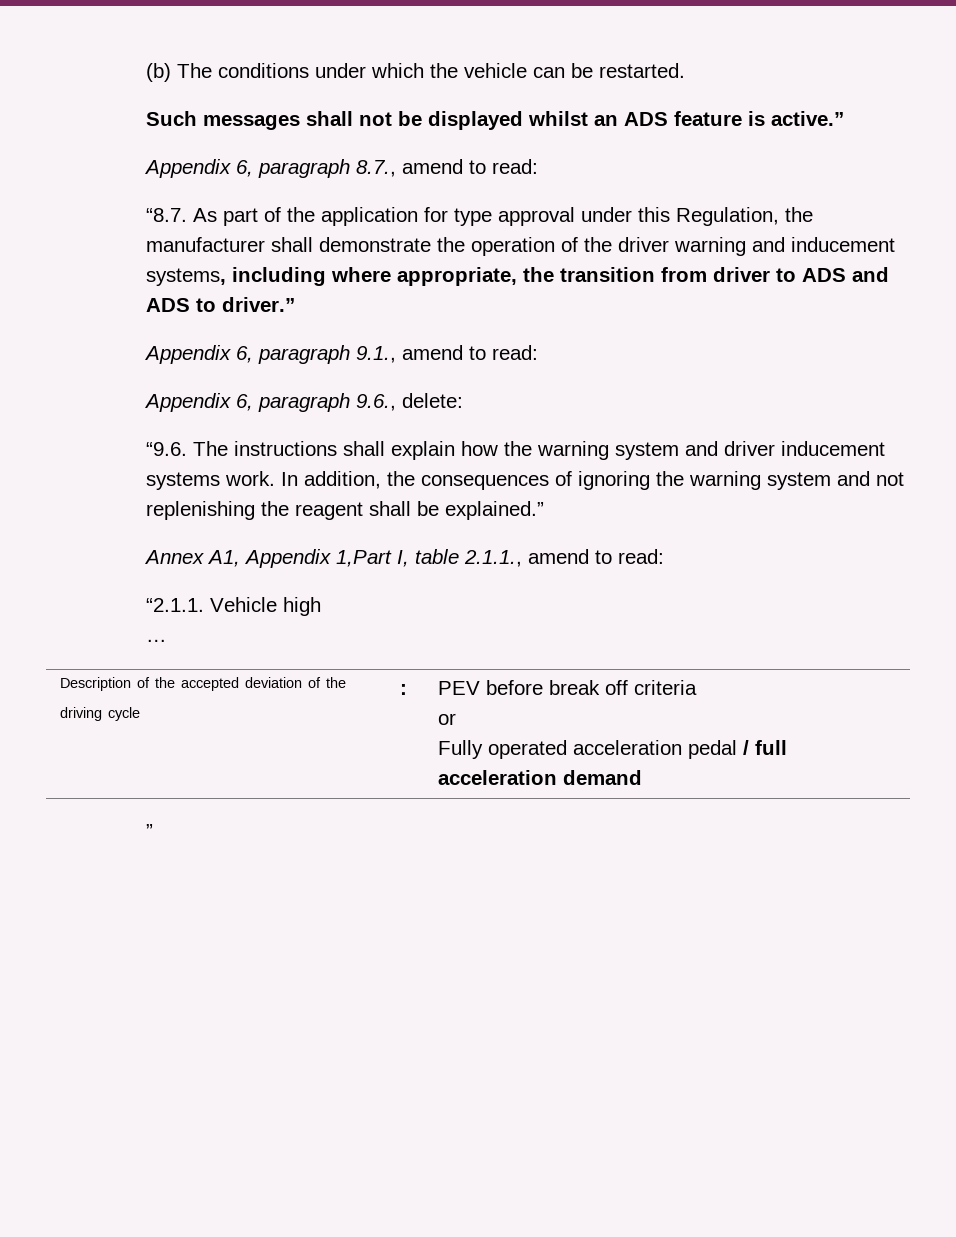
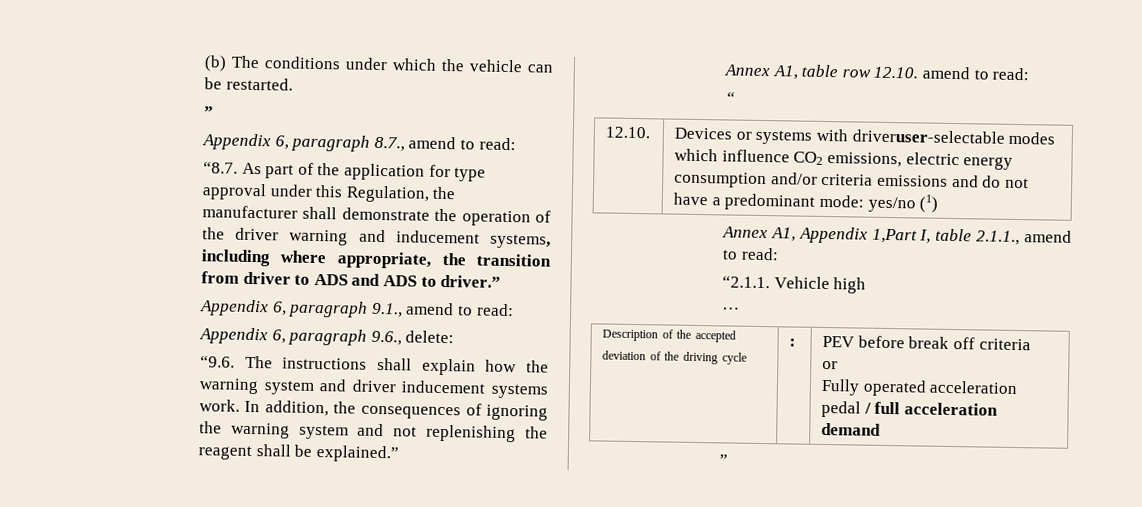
  (b) The conditions under which the vehicle can be restarted.
- Such messages shall not be displayed whilst an ADS feature is active.”
+ ”
+ Annex A1, table row 12.10. amend to read:
+ “
+ 12.10. | Devices or systems with driveruser-selectable modes which influence CO2 emissions, electric energy consumption and/or criteria emissions and do not have a predominant mode: yes/no (1)

